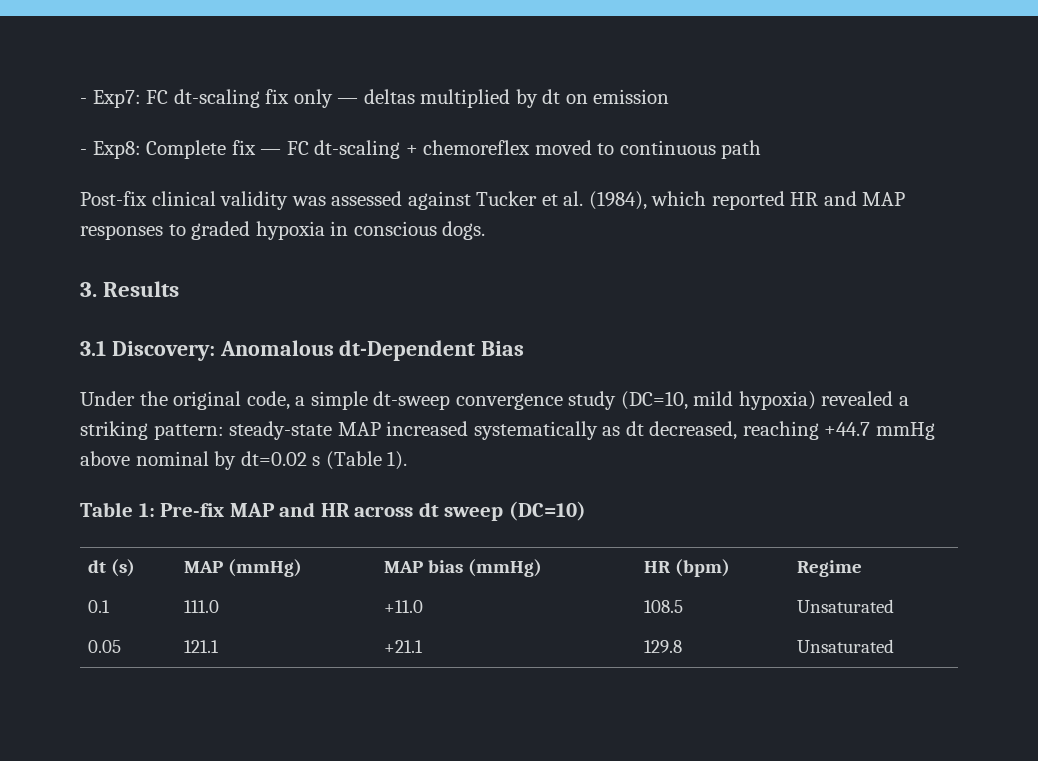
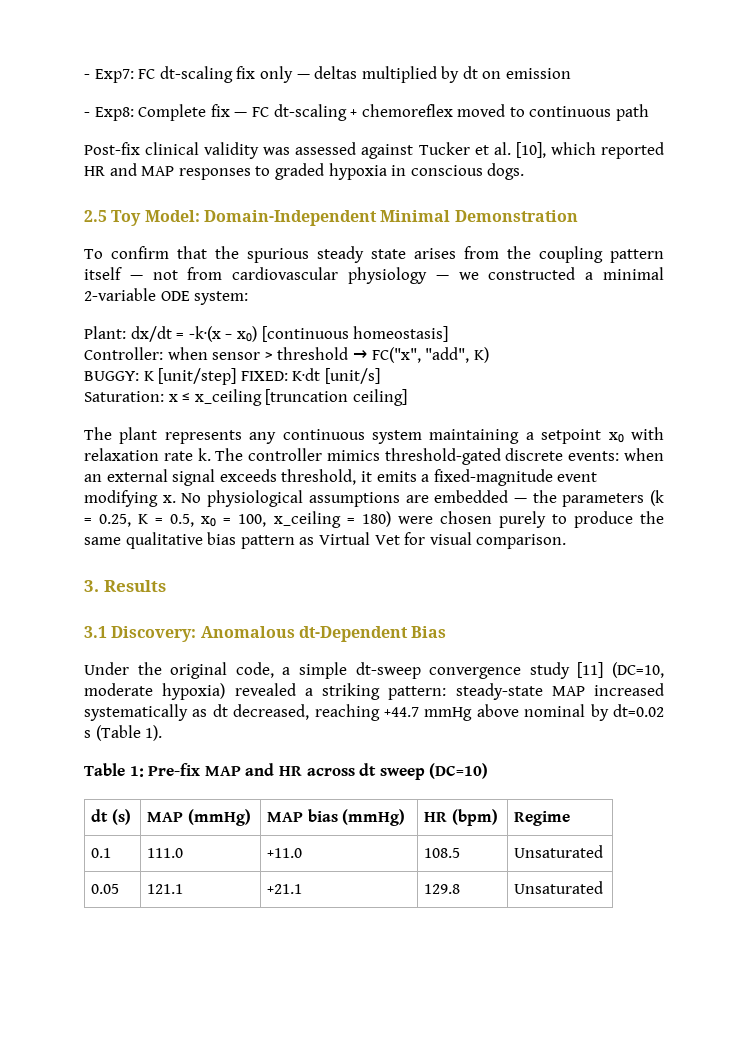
- Post-fix clinical validity was assessed against Tucker et al. (1984), which reported HR and MAP responses to graded hypoxia in conscious dogs.
+ Post-fix clinical validity was assessed against Tucker et al. [10], which reported HR and MAP responses to graded hypoxia in conscious dogs.
+ 2.5 Toy Model: Domain-Independent Minimal Demonstration
+ To confirm that the spurious steady state arises from the coupling pattern itself — not from cardiovascular physiology — we constructed a minimal 2-variable ODE system:
+ Plant: dx/dt = -k·(x − x₀) [continuous homeostasis]
+ Controller: when sensor > threshold → FC("x", "add", K)
+ BUGGY: K [unit/step] FIXED: K·dt [unit/s]
+ Saturation: x ≤ x_ceiling [truncation ceiling]
+ The plant represents any continuous system maintaining a setpoint x₀ with relaxation rate k. The controller mimics threshold-gated discrete events: when an external signal exceeds threshold, it emits a fixed-magnitude event modifying x. No physiological assumptions are embedded — the parameters (k = 0.25, K = 0.5, x₀ = 100, x_ceiling = 180) were chosen purely to produce the same qualitative bias pattern as Virtual Vet for visual comparison.
- Under the original code, a simple dt-sweep convergence study (DC=10, mild hypoxia) revealed a striking pattern: steady-state MAP increased systematically as dt decreased, reaching +44.7 mmHg above nominal by dt=0.02 s (Table 1).
+ Under the original code, a simple dt-sweep convergence study [11] (DC=10, moderate hypoxia) revealed a striking pattern: steady-state MAP increased systematically as dt decreased, reaching +44.7 mmHg above nominal by dt=0.02 s (Table 1).

